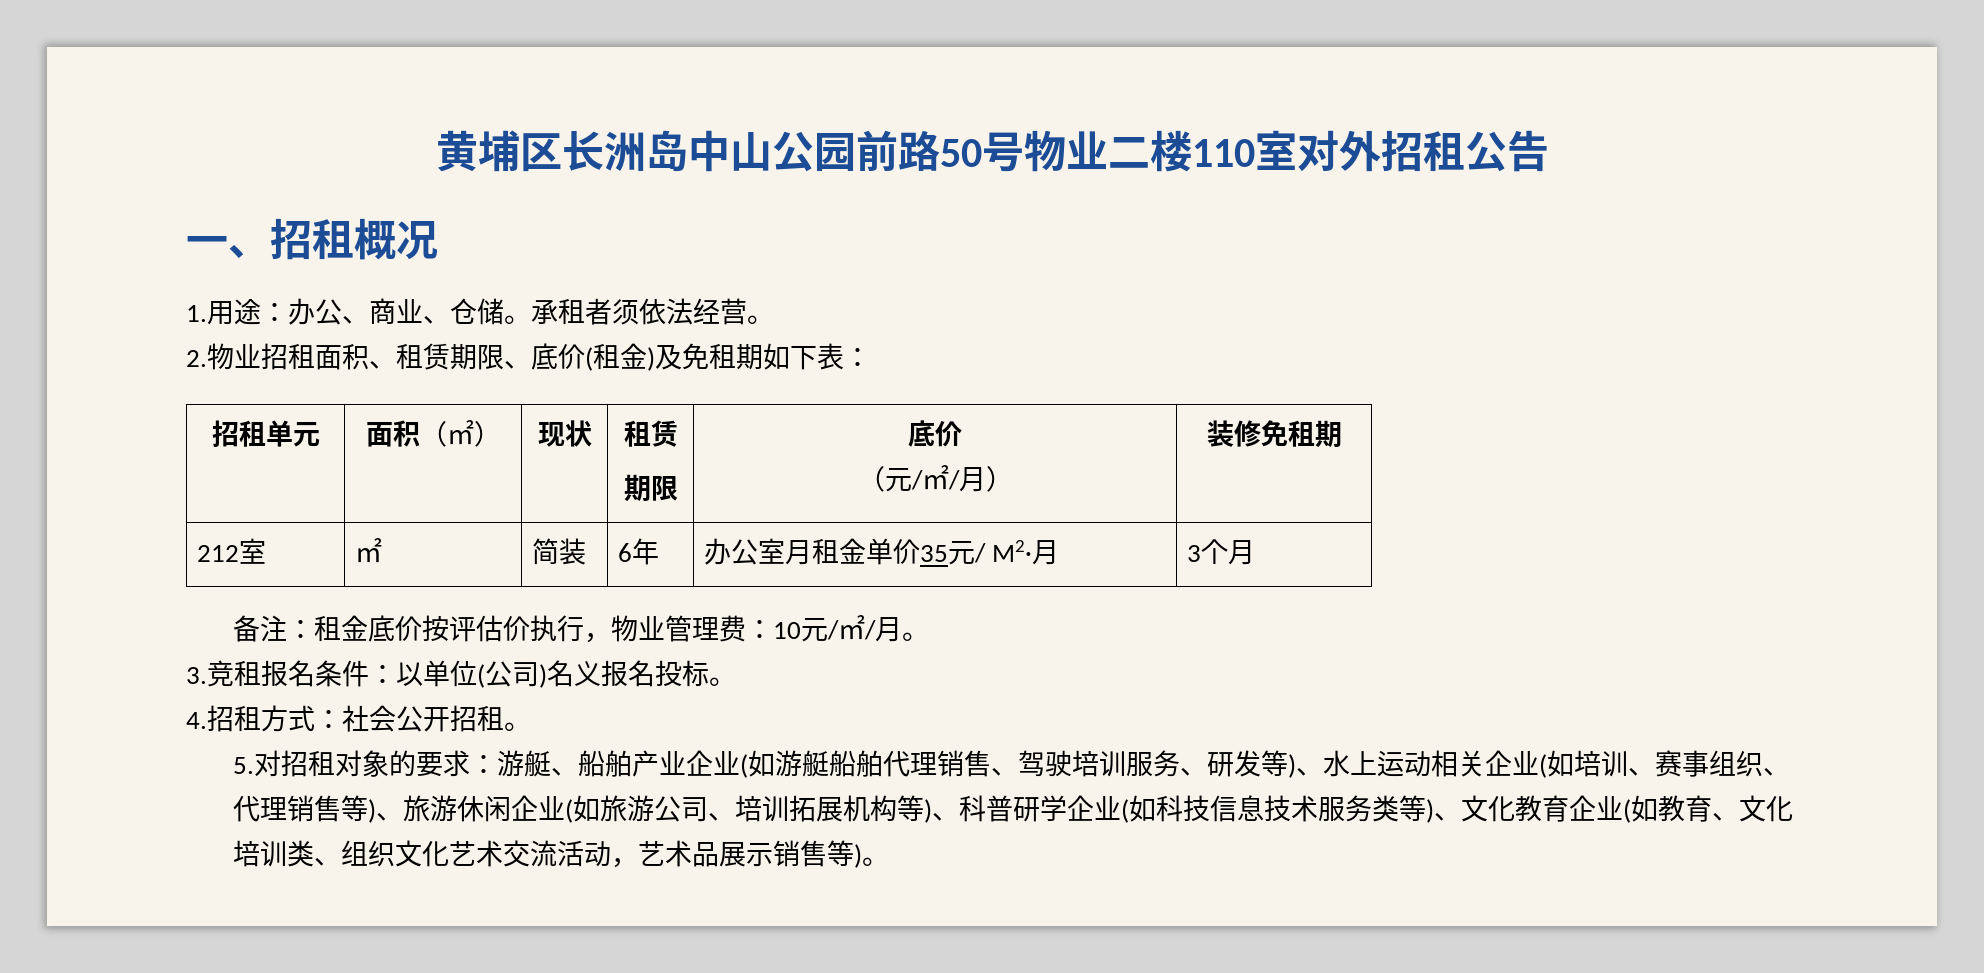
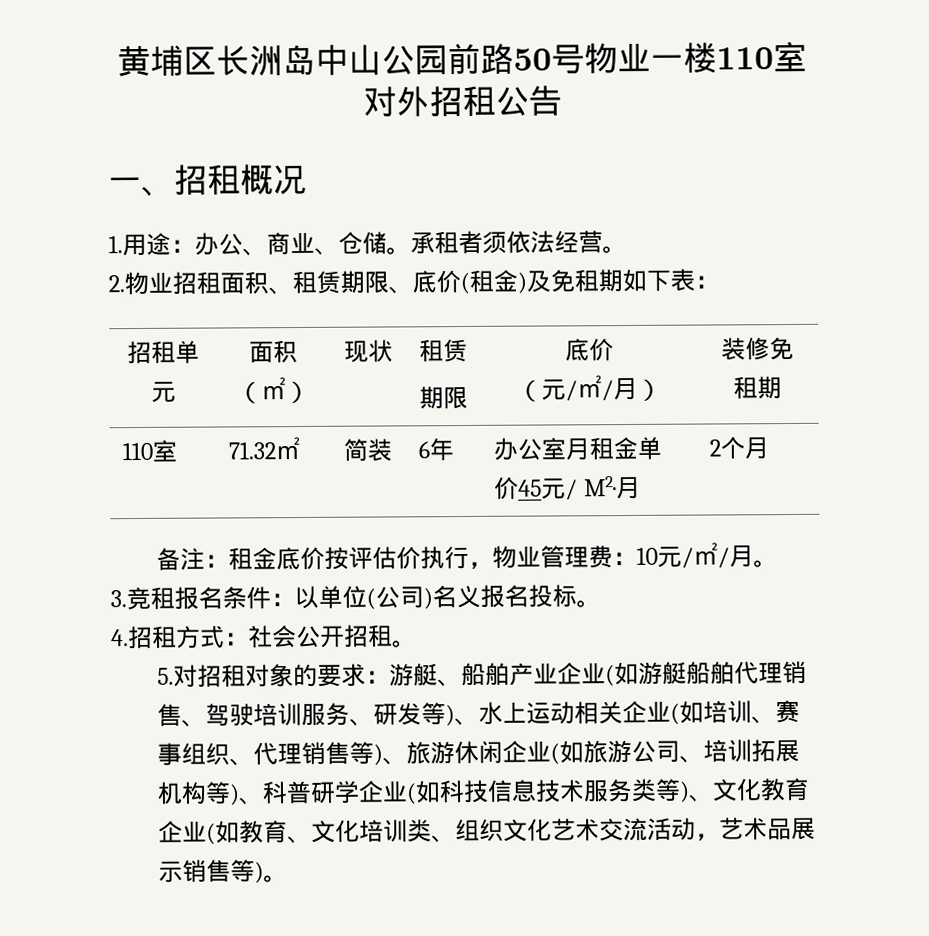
- 黄埔区长洲岛中山公园前路50号物业二楼110室对外招租公告
+ 黄埔区长洲岛中山公园前路50号物业一楼110室对外招租公告
- 212室 | ㎡ | 简装 | 6年 | 办公室月租金单价35元/ M2·月 | 3个月
+ 110室 | 71.32㎡ | 简装 | 6年 | 办公室月租金单价45元/ M2·月 | 2个月

